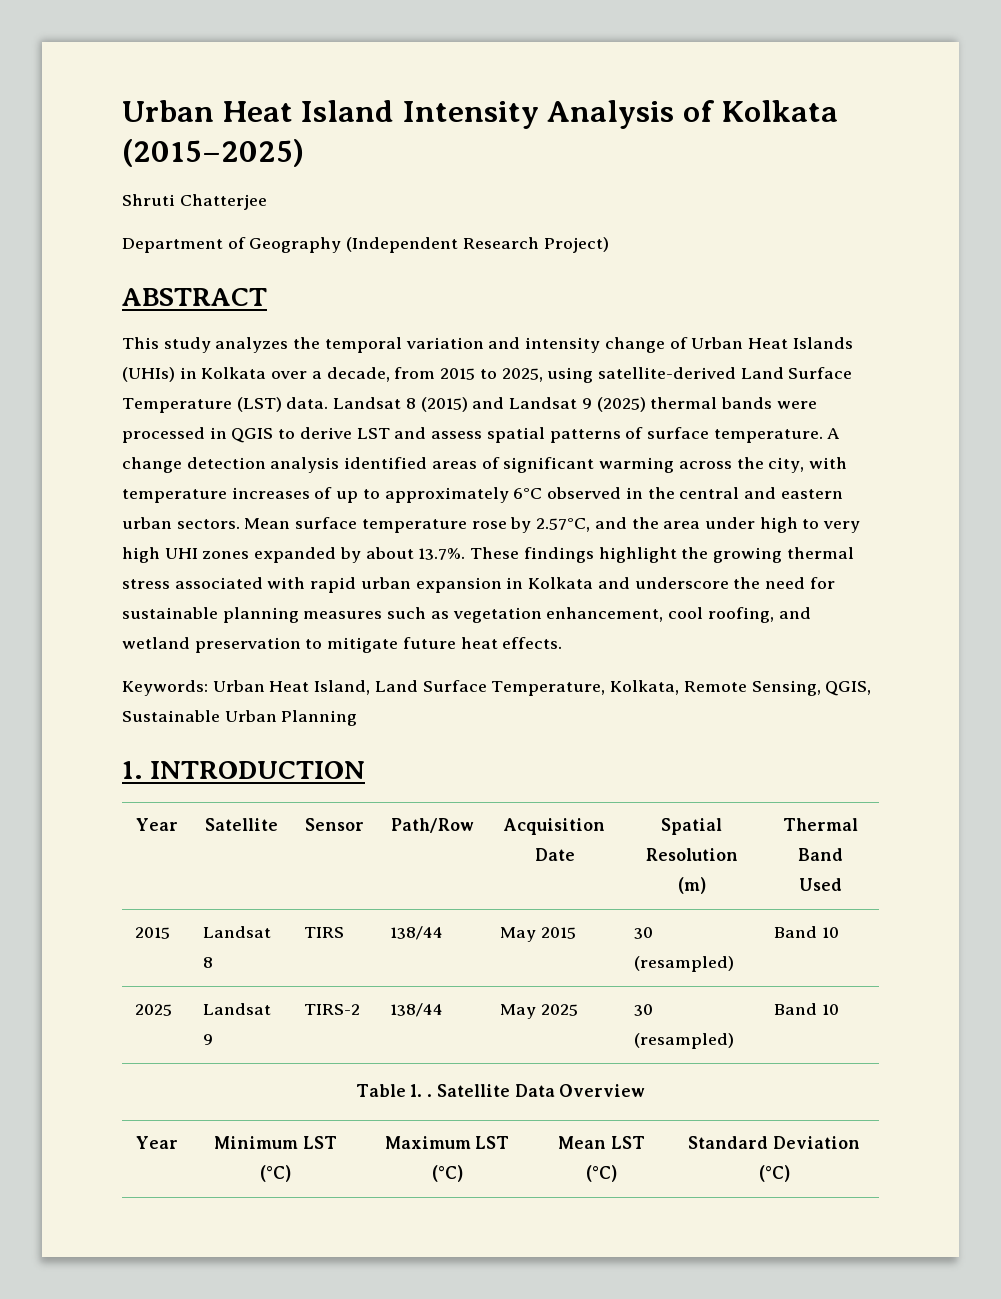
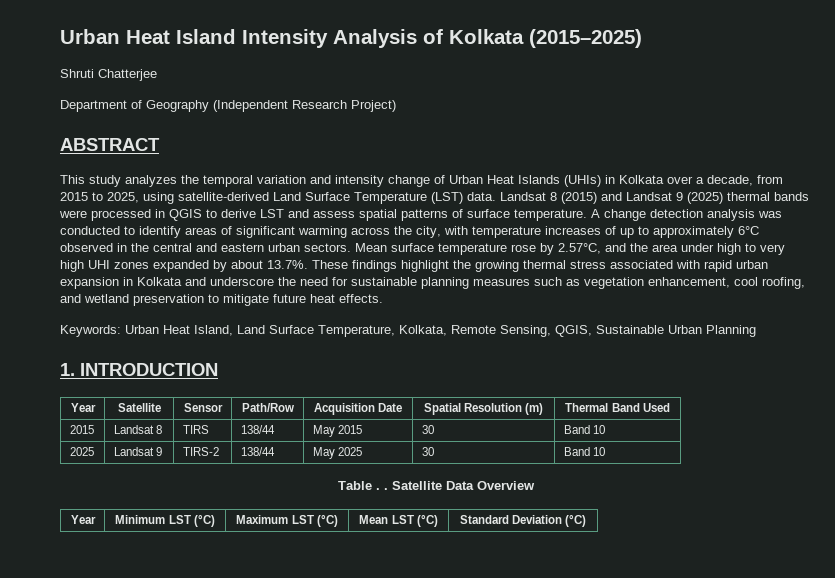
- A change detection analysis identified areas of significant warming across the city, with temperature increases of up to approximately 6°C observed in the central and eastern urban sectors.
+ A change detection analysis was conducted to identify areas of significant warming across the city, with temperature increases of up to approximately 6°C observed in the central and eastern urban sectors.
- 2015 | Landsat 8 | TIRS | 138/44 | May 2015 | 30 (resampled) | Band 10
+ 2015 | Landsat 8 | TIRS | 138/44 | May 2015 | 30 | Band 10
- 2025 | Landsat 9 | TIRS-2 | 138/44 | May 2025 | 30 (resampled) | Band 10
+ 2025 | Landsat 9 | TIRS-2 | 138/44 | May 2025 | 30 | Band 10
- Table 1. .
+ Table . .

